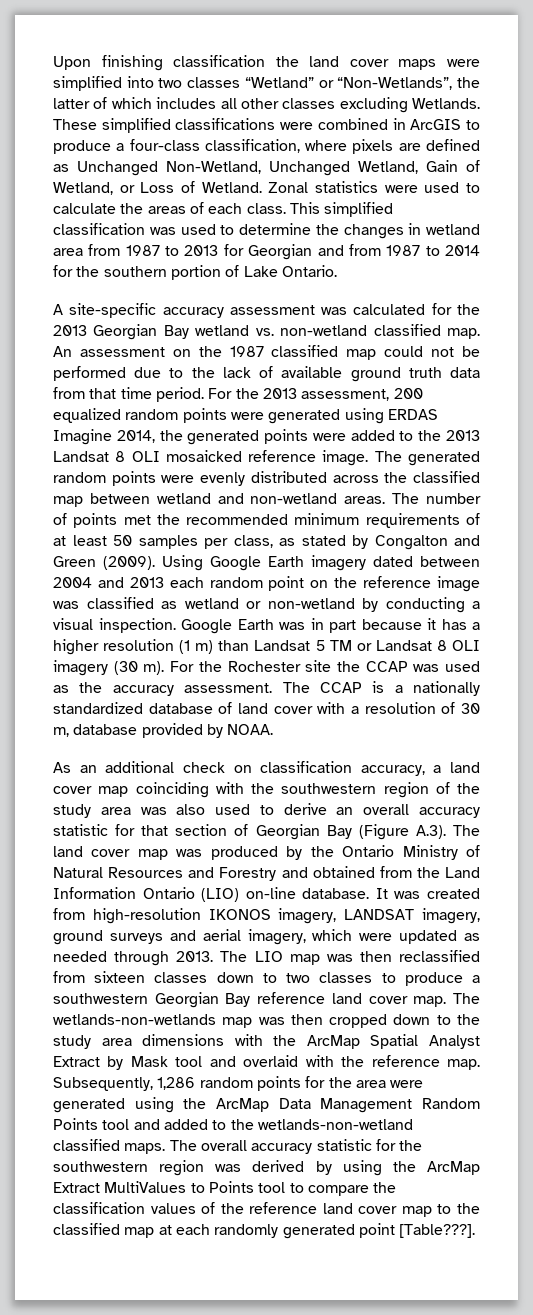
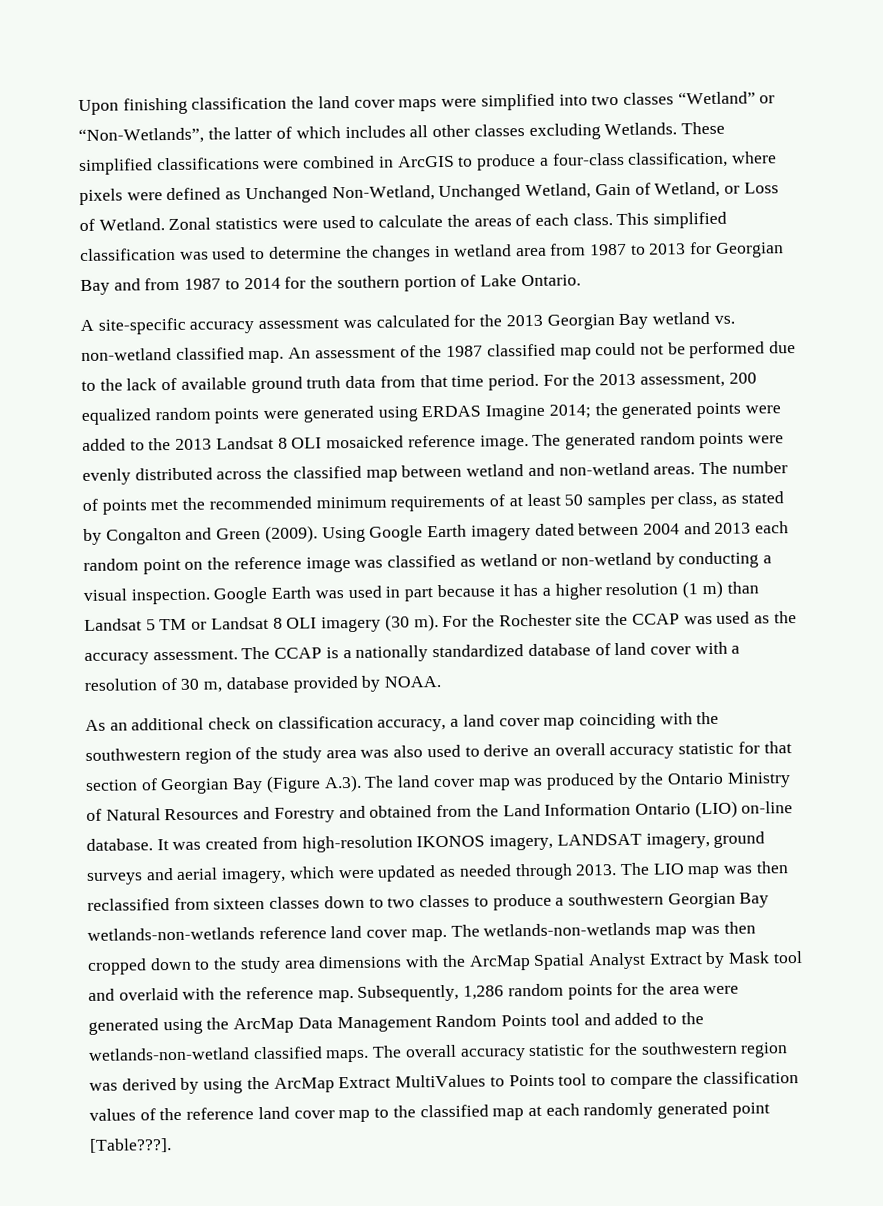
- These simplified classifications were combined in ArcGIS to produce a four-class classification, where pixels are defined as Unchanged Non-Wetland, Unchanged Wetland, Gain of Wetland, or Loss of Wetland.
+ These simplified classifications were combined in ArcGIS to produce a four-class classification, where pixels were defined as Unchanged Non-Wetland, Unchanged Wetland, Gain of Wetland, or Loss of Wetland.
- This simplified classification was used to determine the changes in wetland area from 1987 to 2013 for Georgian and from 1987 to 2014 for the southern portion of Lake Ontario.
+ This simplified classification was used to determine the changes in wetland area from 1987 to 2013 for Georgian Bay and from 1987 to 2014 for the southern portion of Lake Ontario.
- An assessment on the 1987 classified map could not be performed due to the lack of available ground truth data from that time period.
+ An assessment of the 1987 classified map could not be performed due to the lack of available ground truth data from that time period.
- For the 2013 assessment, 200 equalized random points were generated using ERDAS Imagine 2014, the generated points were added to the 2013 Landsat 8 OLI mosaicked reference image.
+ For the 2013 assessment, 200 equalized random points were generated using ERDAS Imagine 2014; the generated points were added to the 2013 Landsat 8 OLI mosaicked reference image.
- Google Earth was in part because it has a higher resolution (1 m) than Landsat 5 TM or Landsat 8 OLI imagery (30 m).
+ Google Earth was used in part because it has a higher resolution (1 m) than Landsat 5 TM or Landsat 8 OLI imagery (30 m).
- The LIO map was then reclassified from sixteen classes down to two classes to produce a southwestern Georgian Bay reference land cover map.
+ The LIO map was then reclassified from sixteen classes down to two classes to produce a southwestern Georgian Bay wetlands-non-wetlands reference land cover map.

